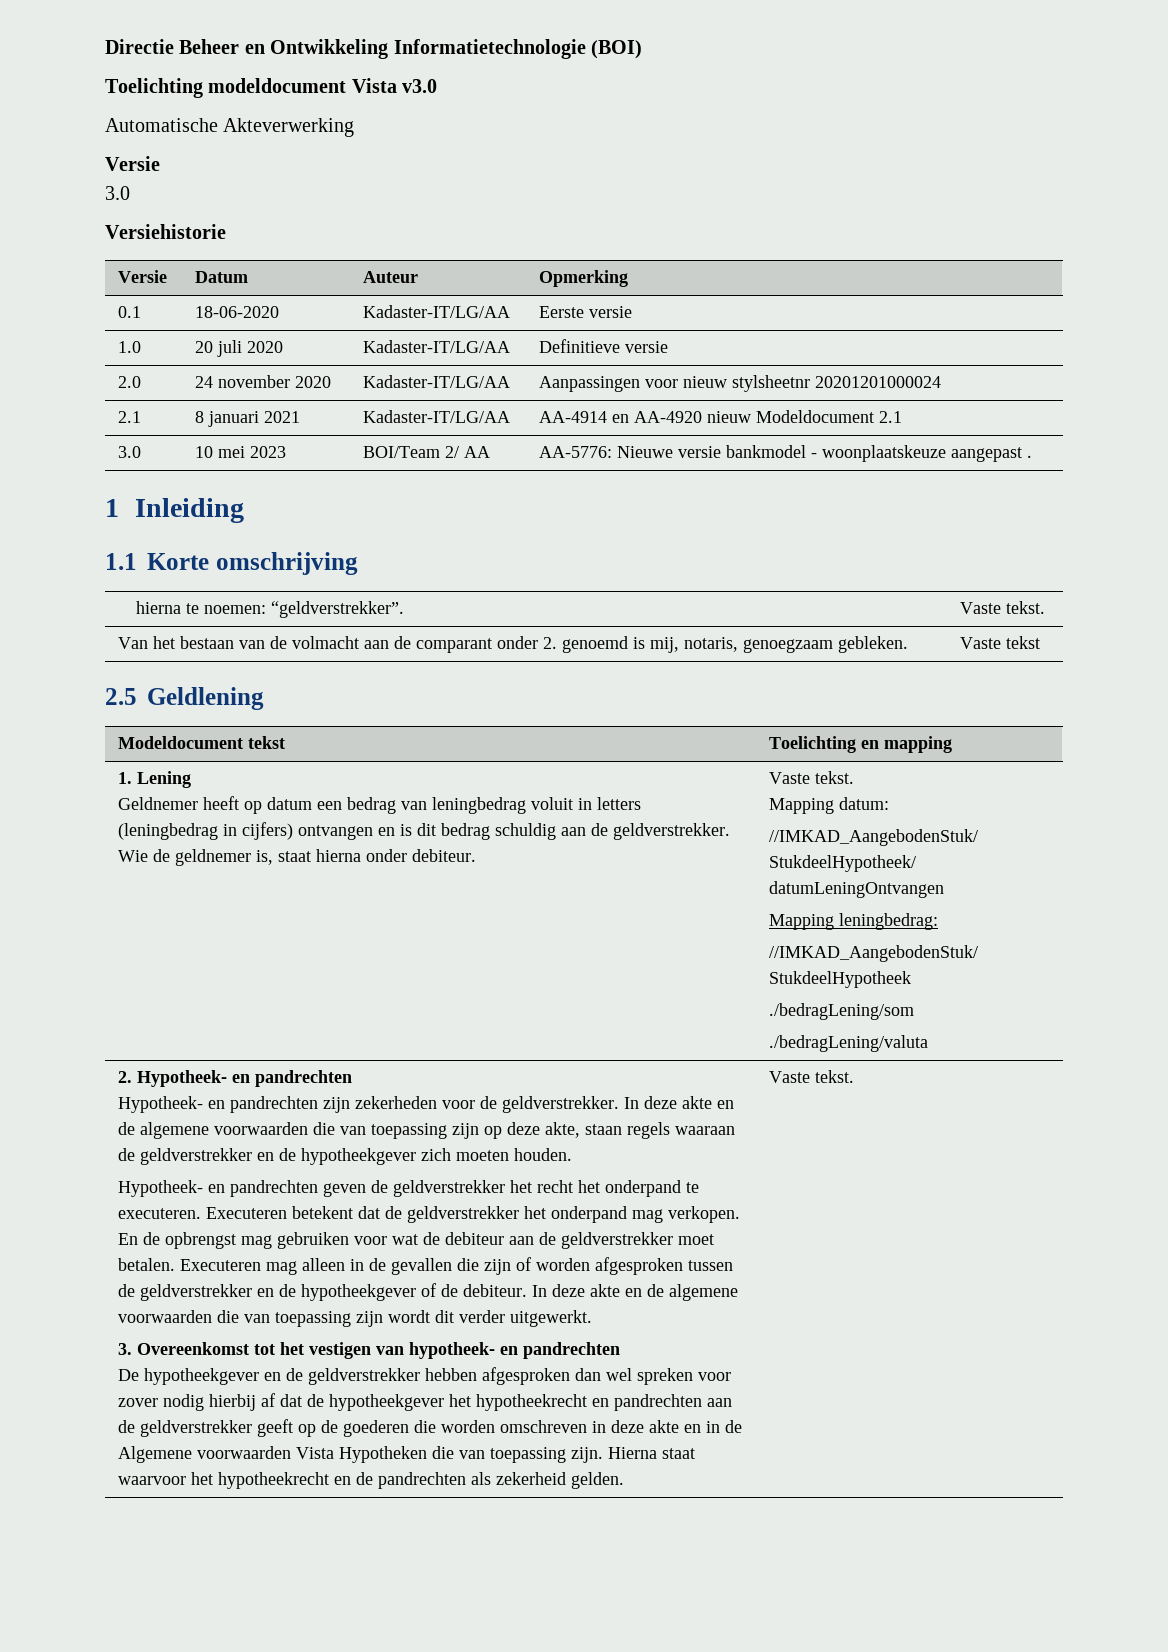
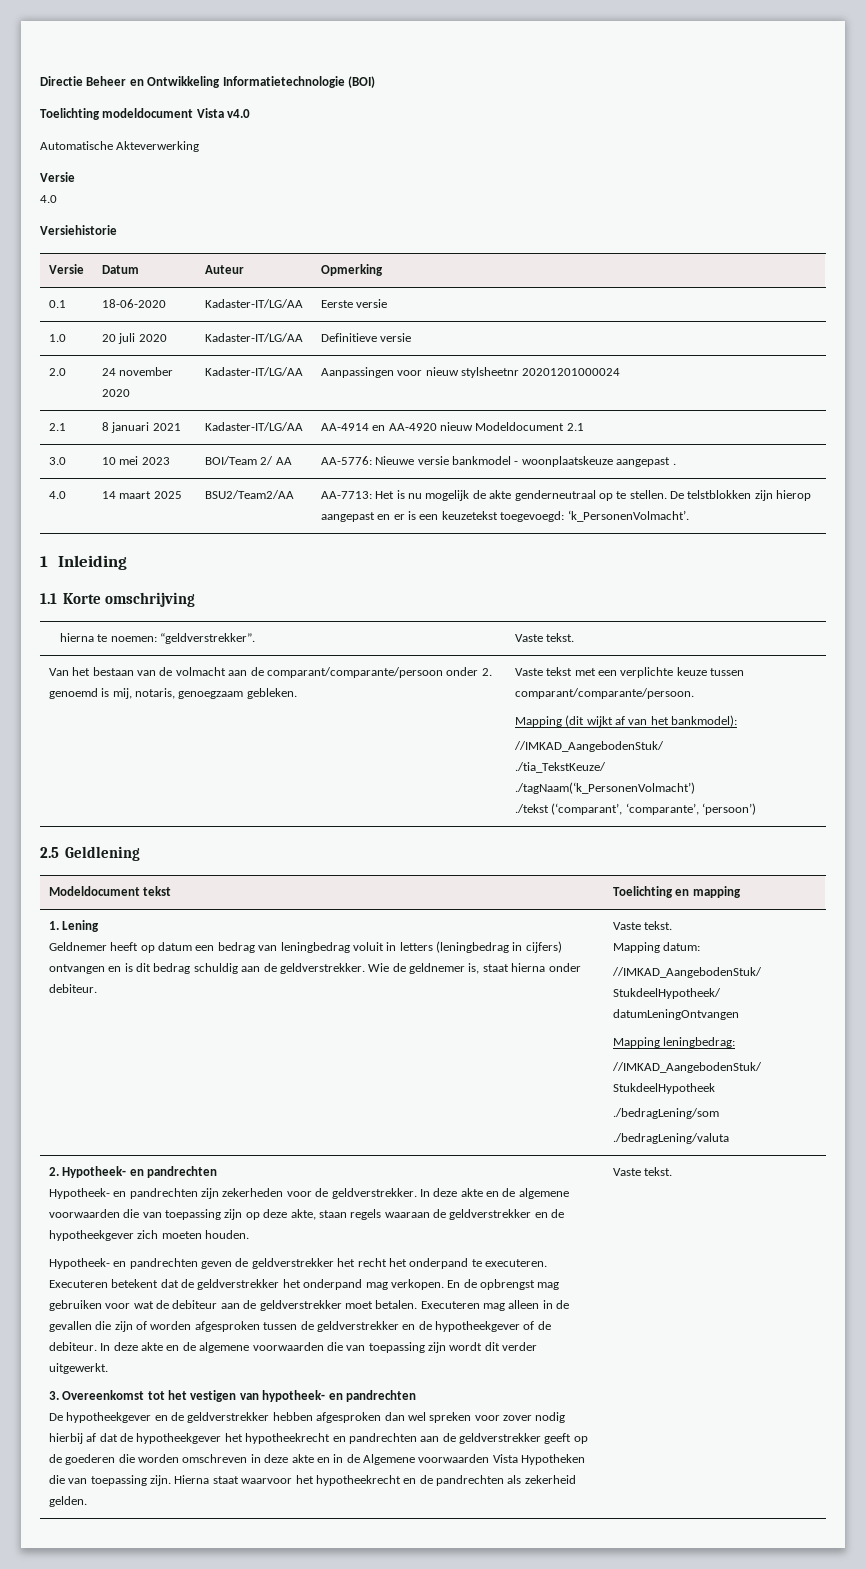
- Toelichting modeldocument Vista v3.0
+ Toelichting modeldocument Vista v4.0
  Automatische Akteverwerking
  Versie
- 3.0
+ 4.0
+ 4.0 | 14 maart 2025 | BSU2/Team2/AA | AA-7713: Het is nu mogelijk de akte genderneutraal op te stellen. De telstblokken zijn hierop aangepast en er is een keuzetekst toegevoegd: ‘k_PersonenVolmacht’.
- Van het bestaan van de volmacht aan de comparant onder 2. genoemd is mij, notaris, genoegzaam gebleken. | Vaste tekst
+ Van het bestaan van de volmacht aan de comparant/comparante/persoon onder 2. genoemd is mij, notaris, genoegzaam gebleken. | Vaste tekst met een verplichte keuze tussen comparant/comparante/persoon.
+ Mapping (dit wijkt af van het bankmodel):
+ //IMKAD_AangebodenStuk/
+ ./tia_TekstKeuze/
+ ./tagNaam(‘k_PersonenVolmacht’)
+ ./tekst (‘comparant’, ‘comparante’, ‘persoon’)

